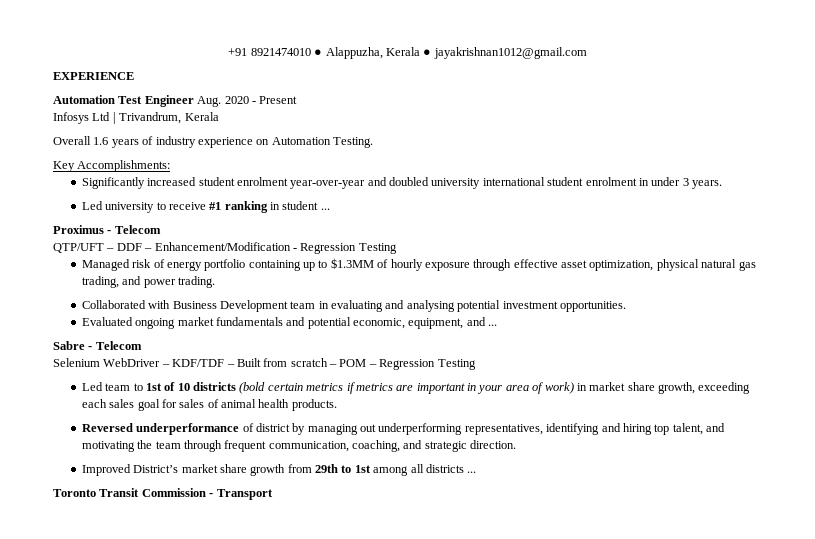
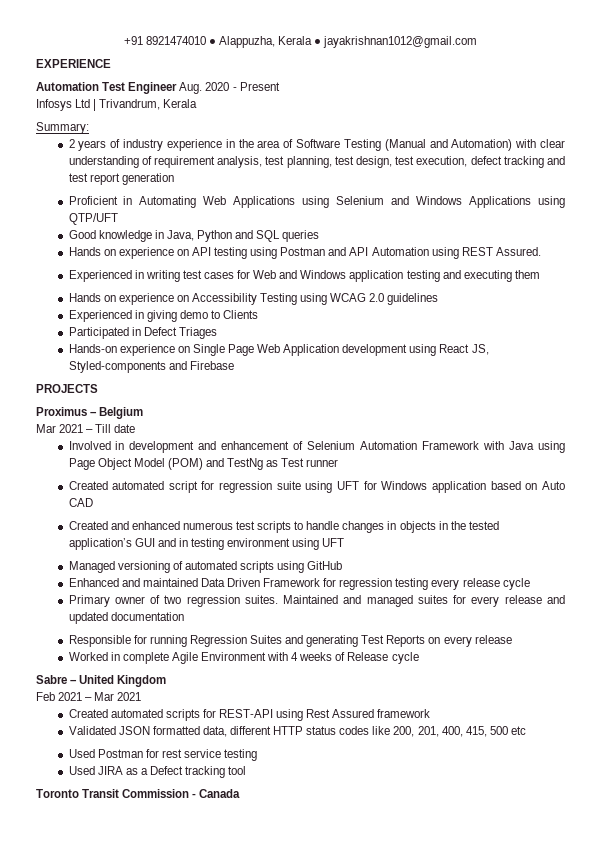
- Overall 1.6 years of industry experience on Automation Testing.
- Key Accomplishments:
- Significantly increased student enrolment year-over-year and doubled university international student enrolment in under 3 years.
- Led university to receive #1 ranking in student ...
- Proximus - Telecom
- QTP/UFT – DDF – Enhancement/Modification - Regression Testing
- Managed risk of energy portfolio containing up to $1.3MM of hourly exposure through effective asset optimization, physical natural gas trading, and power trading.
- Collaborated with Business Development team in evaluating and analysing potential investment opportunities.
- Evaluated ongoing market fundamentals and potential economic, equipment, and ...
- Sabre - Telecom
- Selenium WebDriver – KDF/TDF – Built from scratch – POM – Regression Testing
- Led team to 1st of 10 districts (bold certain metrics if metrics are important in your area of work) in market share growth, exceeding each sales goal for sales of animal health products.
- Reversed underperformance of district by managing out underperforming representatives, identifying and hiring top talent, and motivating the team through frequent communication, coaching, and strategic direction.
- Improved District’s market share growth from 29th to 1st among all districts ...
+ Summary:
+ 2 years of industry experience in the area of Software Testing (Manual and Automation) with clear understanding of requirement analysis, test planning, test design, test execution, defect tracking and test report generation
+ Proficient in Automating Web Applications using Selenium and Windows Applications using QTP/UFT
+ Good knowledge in Java, Python and SQL queries
+ Hands on experience on API testing using Postman and API Automation using REST Assured.
+ Experienced in writing test cases for Web and Windows application testing and executing them
+ Hands on experience on Accessibility Testing using WCAG 2.0 guidelines
+ Experienced in giving demo to Clients
+ Participated in Defect Triages
+ Hands-on experience on Single Page Web Application development using React JS, Styled-components and Firebase
+ PROJECTS
+ Proximus – Belgium
+ Mar 2021 – Till date
+ Involved in development and enhancement of Selenium Automation Framework with Java using Page Object Model (POM) and TestNg as Test runner
+ Created automated script for regression suite using UFT for Windows application based on Auto CAD
+ Created and enhanced numerous test scripts to handle changes in objects in the tested application’s GUI and in testing environment using UFT
+ Managed versioning of automated scripts using GitHub
+ Enhanced and maintained Data Driven Framework for regression testing every release cycle
+ Primary owner of two regression suites. Maintained and managed suites for every release and updated documentation
+ Responsible for running Regression Suites and generating Test Reports on every release
+ Worked in complete Agile Environment with 4 weeks of Release cycle
+ Sabre – United Kingdom
+ Feb 2021 – Mar 2021
+ Created automated scripts for REST-API using Rest Assured framework
+ Validated JSON formatted data, different HTTP status codes like 200, 201, 400, 415, 500 etc
+ Used Postman for rest service testing
+ Used JIRA as a Defect tracking tool
- Toronto Transit Commission - Transport
+ Toronto Transit Commission - Canada

